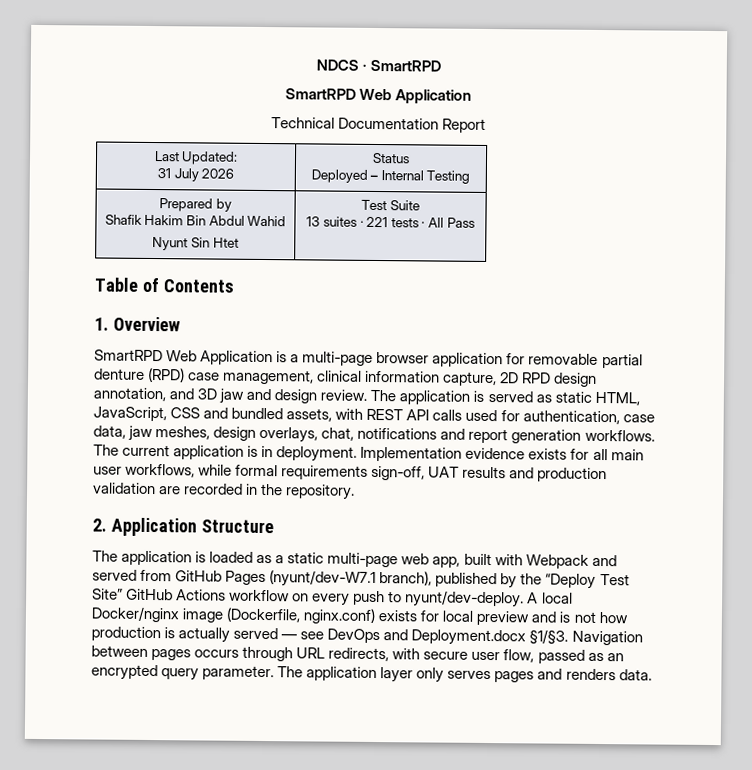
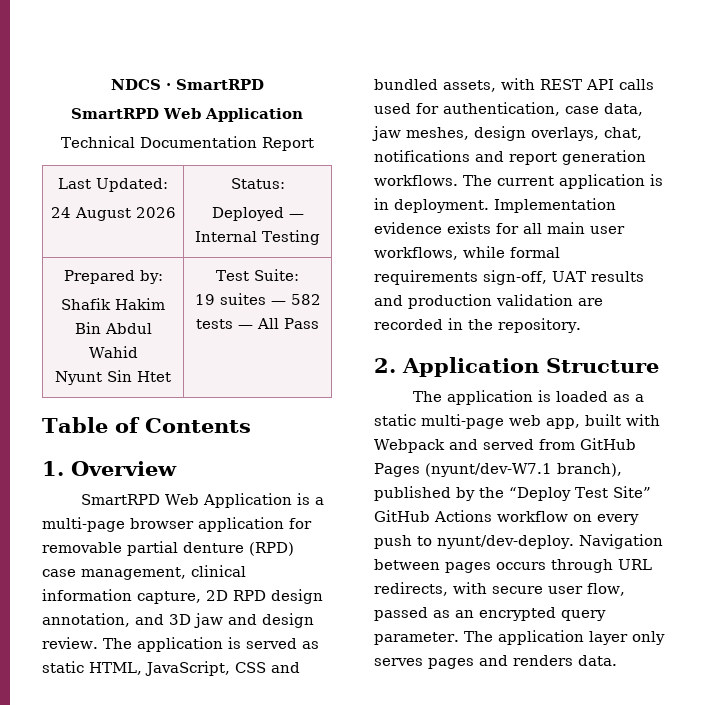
  Last Updated:
- 31 July 2026 | Status
- Deployed – Internal Testing
+ 24 August 2026 | Status:
+ Deployed — Internal Testing
- Prepared by
+ Prepared by:
  Shafik Hakim Bin Abdul Wahid
- Nyunt Sin Htet | Test Suite
- 13 suites · 221 tests · All Pass
+ Nyunt Sin Htet | Test Suite:
+ 19 suites — 582 tests — All Pass
- A local Docker/nginx image (Dockerfile, nginx.conf) exists for local preview and is not how production is actually served — see DevOps and Deployment.docx §1/§3.

